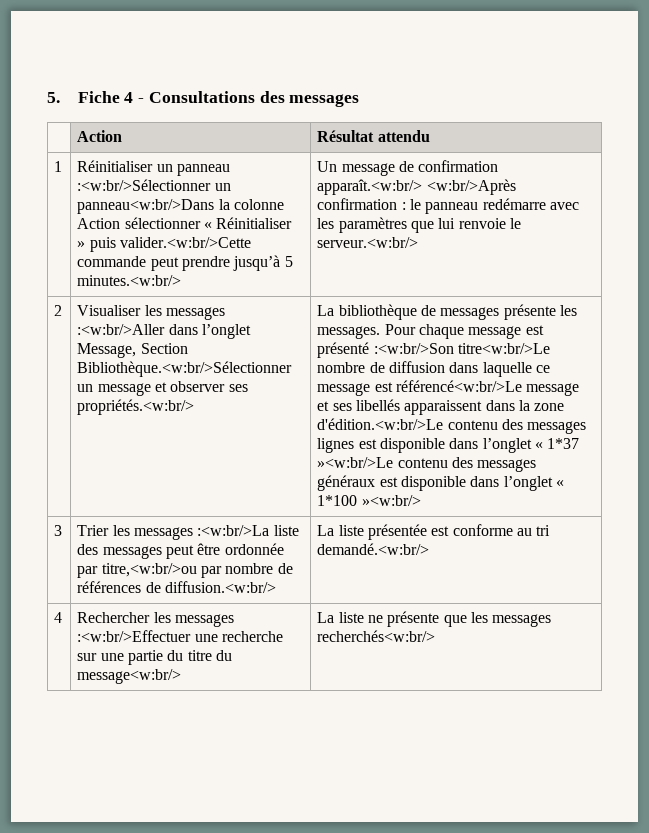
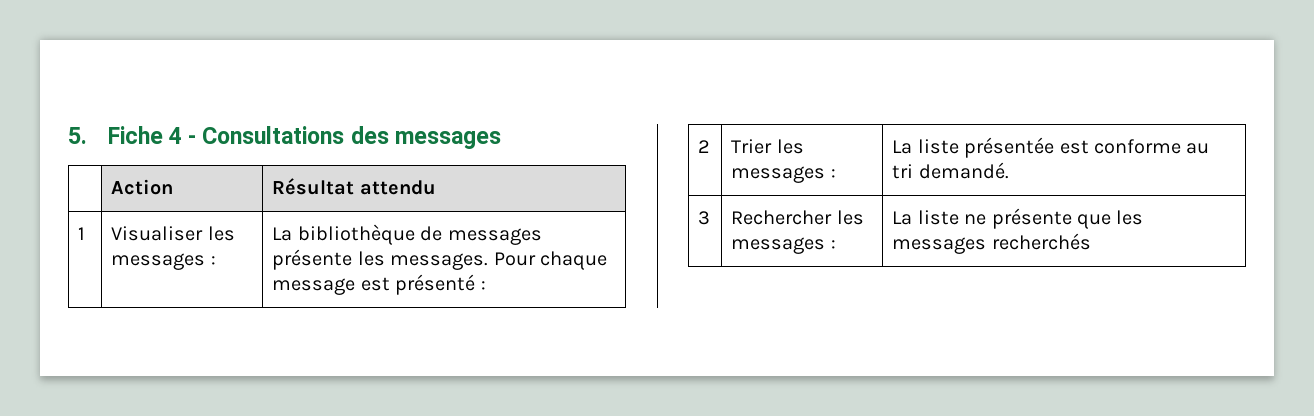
- Réinitialiser un panneau :<w:br/>Sélectionner un panneau<w:br/>Dans la colonne Action sélectionner « Réinitialiser » puis valider.<w:br/>Cette commande peut prendre jusqu’à 5 minutes.<w:br/> | Un message de confirmation apparaît.<w:br/> <w:br/>Après confirmation : le panneau redémarre avec les paramètres que lui renvoie le serveur.<w:br/>
- 2 | Visualiser les messages :<w:br/>Aller dans l’onglet Message, Section Bibliothèque.<w:br/>Sélectionner un message et observer ses propriétés.<w:br/>
+ Visualiser les messages :
- Pour chaque message est présenté :<w:br/>Son titre<w:br/>Le nombre de diffusion dans laquelle ce message est référencé<w:br/>Le message et ses libellés apparaissent dans la zone d'édition.<w:br/>Le contenu des messages lignes est disponible dans l’onglet « 1*37 »<w:br/>Le contenu des messages généraux est disponible dans l’onglet « 1*100 »<w:br/>
- 3 | Trier les messages :<w:br/>La liste des messages peut être ordonnée par titre,<w:br/>ou par nombre de références de diffusion.<w:br/> | La liste présentée est conforme au tri demandé.<w:br/>
- 4 | Rechercher les messages :<w:br/>Effectuer une recherche sur une partie du titre du message<w:br/> | La liste ne présente que les messages recherchés<w:br/>
+ Pour chaque message est présenté :
+ 2 | Trier les messages : | La liste présentée est conforme au tri demandé.
+ 3 | Rechercher les messages : | La liste ne présente que les messages recherchés

